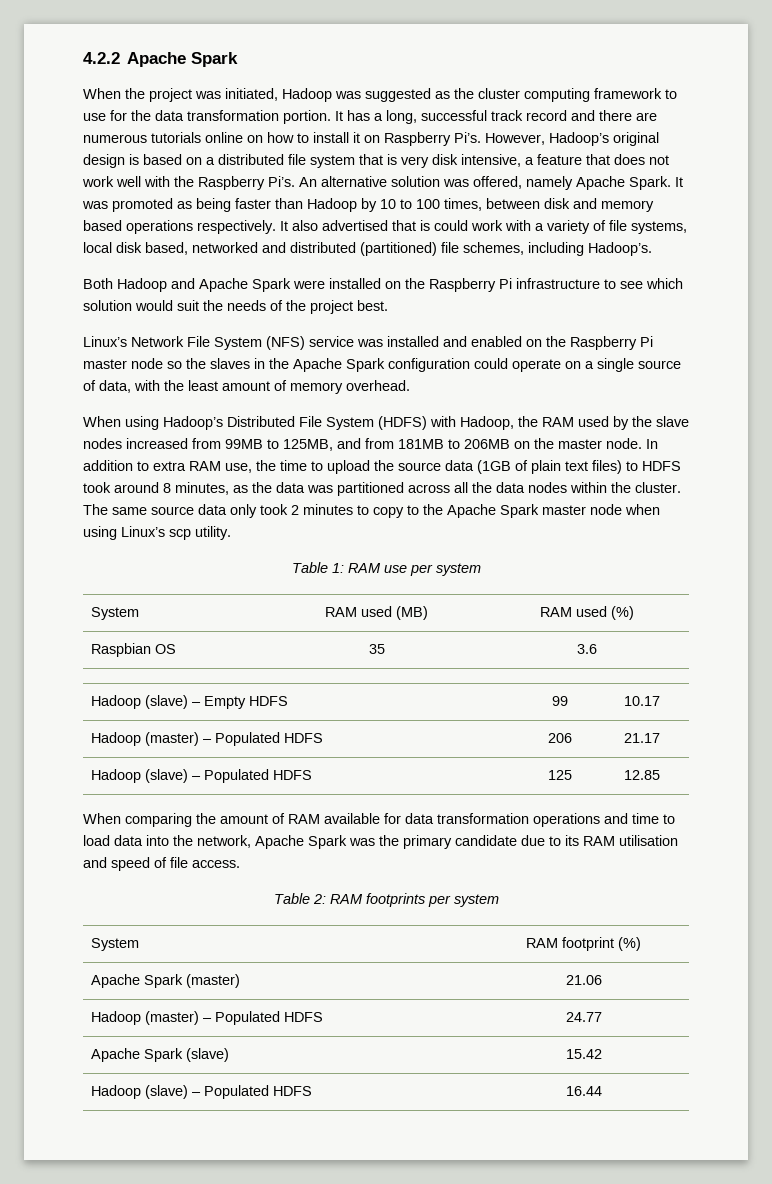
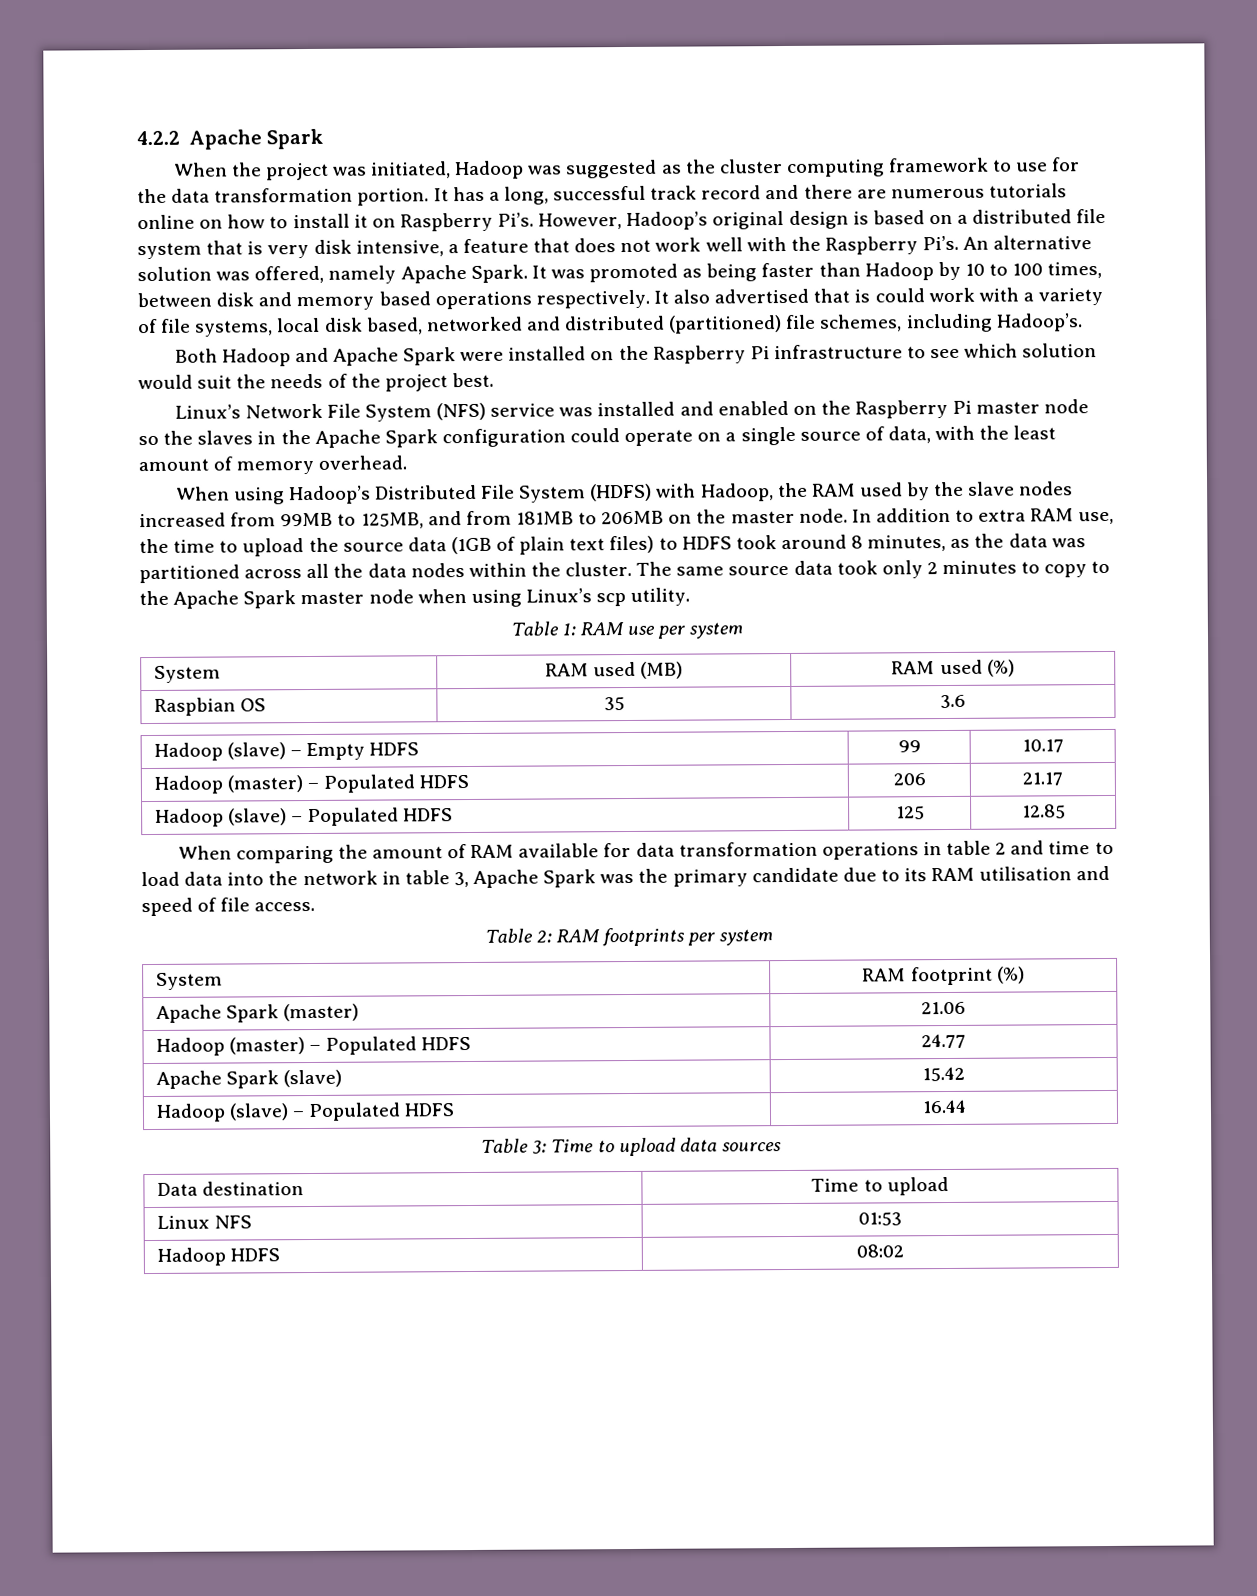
- The same source data only took 2 minutes to copy to the Apache Spark master node when using Linux’s scp utility.
+ The same source data took only 2 minutes to copy to the Apache Spark master node when using Linux’s scp utility.
- When comparing the amount of RAM available for data transformation operations and time to load data into the network, Apache Spark was the primary candidate due to its RAM utilisation and speed of file access.
+ When comparing the amount of RAM available for data transformation operations in table 2 and time to load data into the network in table 3, Apache Spark was the primary candidate due to its RAM utilisation and speed of file access.
+ Table 3: Time to upload data sources
+ Data destination | Time to upload
+ Linux NFS | 01:53
+ Hadoop HDFS | 08:02

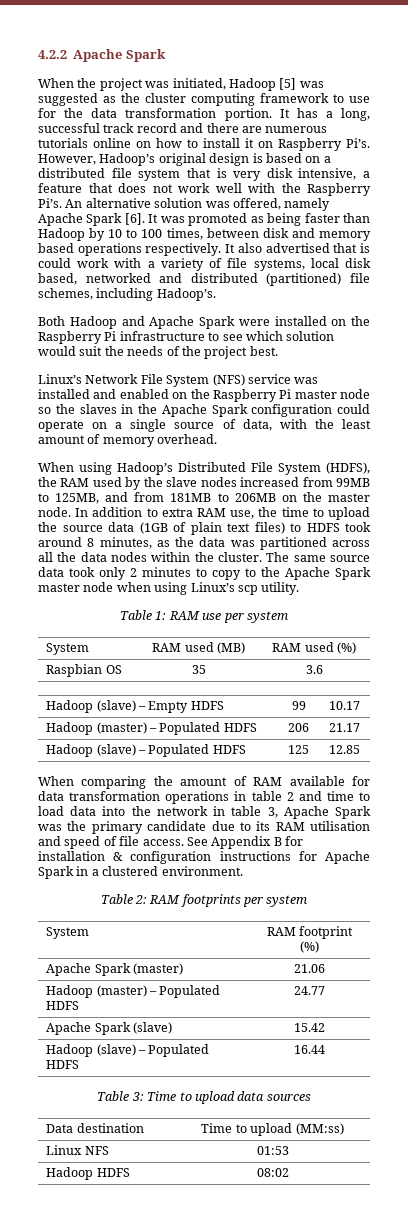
- When the project was initiated, Hadoop was suggested as the cluster computing framework to use for the data transformation portion.
+ When the project was initiated, Hadoop [5] was suggested as the cluster computing framework to use for the data transformation portion.
- An alternative solution was offered, namely Apache Spark.
+ An alternative solution was offered, namely Apache Spark [6].
- When using Hadoop’s Distributed File System (HDFS) with Hadoop, the RAM used by the slave nodes increased from 99MB to 125MB, and from 181MB to 206MB on the master node.
+ When using Hadoop’s Distributed File System (HDFS), the RAM used by the slave nodes increased from 99MB to 125MB, and from 181MB to 206MB on the master node.
+ See Appendix B for installation & configuration instructions for Apache Spark in a clustered environment.
- Data destination | Time to upload
+ Data destination | Time to upload (MM:ss)

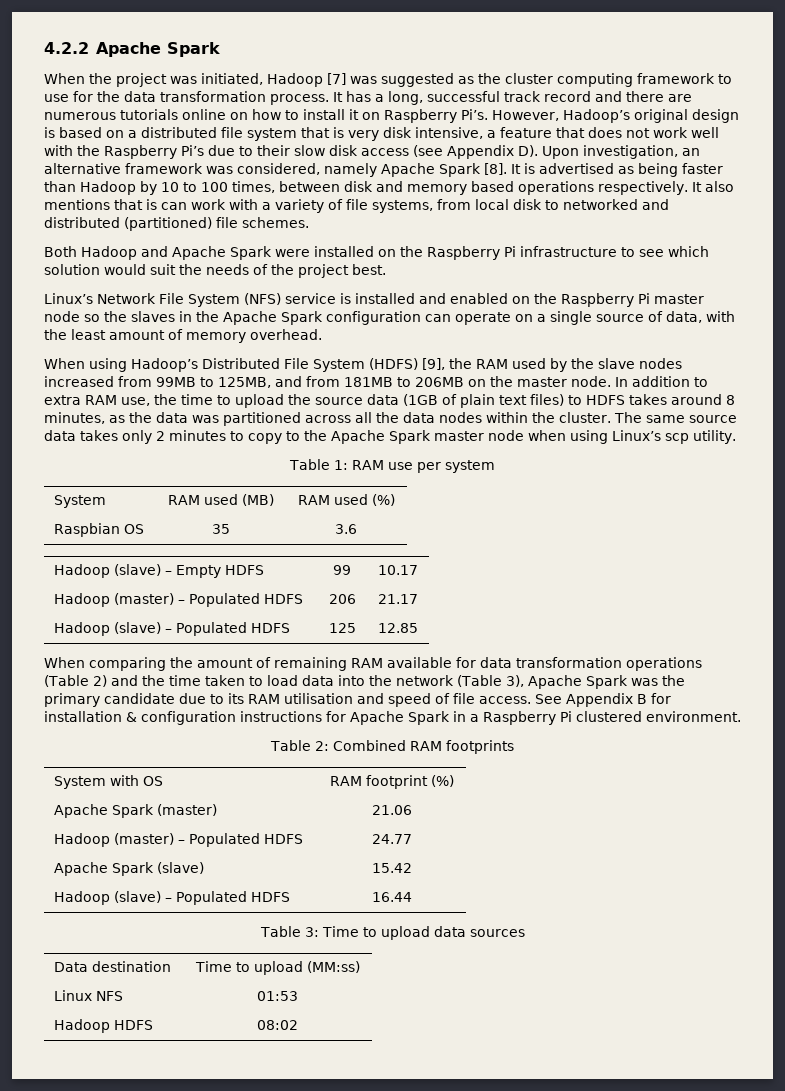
- When the project was initiated, Hadoop [5] was suggested as the cluster computing framework to use for the data transformation portion.
+ When the project was initiated, Hadoop [7] was suggested as the cluster computing framework to use for the data transformation process.
- However, Hadoop’s original design is based on a distributed file system that is very disk intensive, a feature that does not work well with the Raspberry Pi’s. An alternative solution was offered, namely Apache Spark [6]. It was promoted as being faster than Hadoop by 10 to 100 times, between disk and memory based operations respectively.
+ However, Hadoop’s original design is based on a distributed file system that is very disk intensive, a feature that does not work well with the Raspberry Pi’s due to their slow disk access (see Appendix D). Upon investigation, an alternative framework was considered, namely Apache Spark [8]. It is advertised as being faster than Hadoop by 10 to 100 times, between disk and memory based operations respectively.
- It also advertised that is could work with a variety of file systems, local disk based, networked and distributed (partitioned) file schemes, including Hadoop’s.
+ It also mentions that is can work with a variety of file systems, from local disk to networked and distributed (partitioned) file schemes.
- Linux’s Network File System (NFS) service was installed and enabled on the Raspberry Pi master node so the slaves in the Apache Spark configuration could operate on a single source of data, with the least amount of memory overhead.
+ Linux’s Network File System (NFS) service is installed and enabled on the Raspberry Pi master node so the slaves in the Apache Spark configuration can operate on a single source of data, with the least amount of memory overhead.
- When using Hadoop’s Distributed File System (HDFS), the RAM used by the slave nodes increased from 99MB to 125MB, and from 181MB to 206MB on the master node.
+ When using Hadoop’s Distributed File System (HDFS) [9], the RAM used by the slave nodes increased from 99MB to 125MB, and from 181MB to 206MB on the master node.
- In addition to extra RAM use, the time to upload the source data (1GB of plain text files) to HDFS took around 8 minutes, as the data was partitioned across all the data nodes within the cluster.
+ In addition to extra RAM use, the time to upload the source data (1GB of plain text files) to HDFS takes around 8 minutes, as the data was partitioned across all the data nodes within the cluster.
- The same source data took only 2 minutes to copy to the Apache Spark master node when using Linux’s scp utility.
+ The same source data takes only 2 minutes to copy to the Apache Spark master node when using Linux’s scp utility.
- When comparing the amount of RAM available for data transformation operations in table 2 and time to load data into the network in table 3, Apache Spark was the primary candidate due to its RAM utilisation and speed of file access.
+ When comparing the amount of remaining RAM available for data transformation operations (Table 2) and the time taken to load data into the network (Table 3), Apache Spark was the primary candidate due to its RAM utilisation and speed of file access.
- See Appendix B for installation & configuration instructions for Apache Spark in a clustered environment.
+ See Appendix B for installation & configuration instructions for Apache Spark in a Raspberry Pi clustered environment.
- Table 2: RAM footprints per system
- System | RAM footprint (%)
+ Table 2: Combined RAM footprints
+ System with OS | RAM footprint (%)

